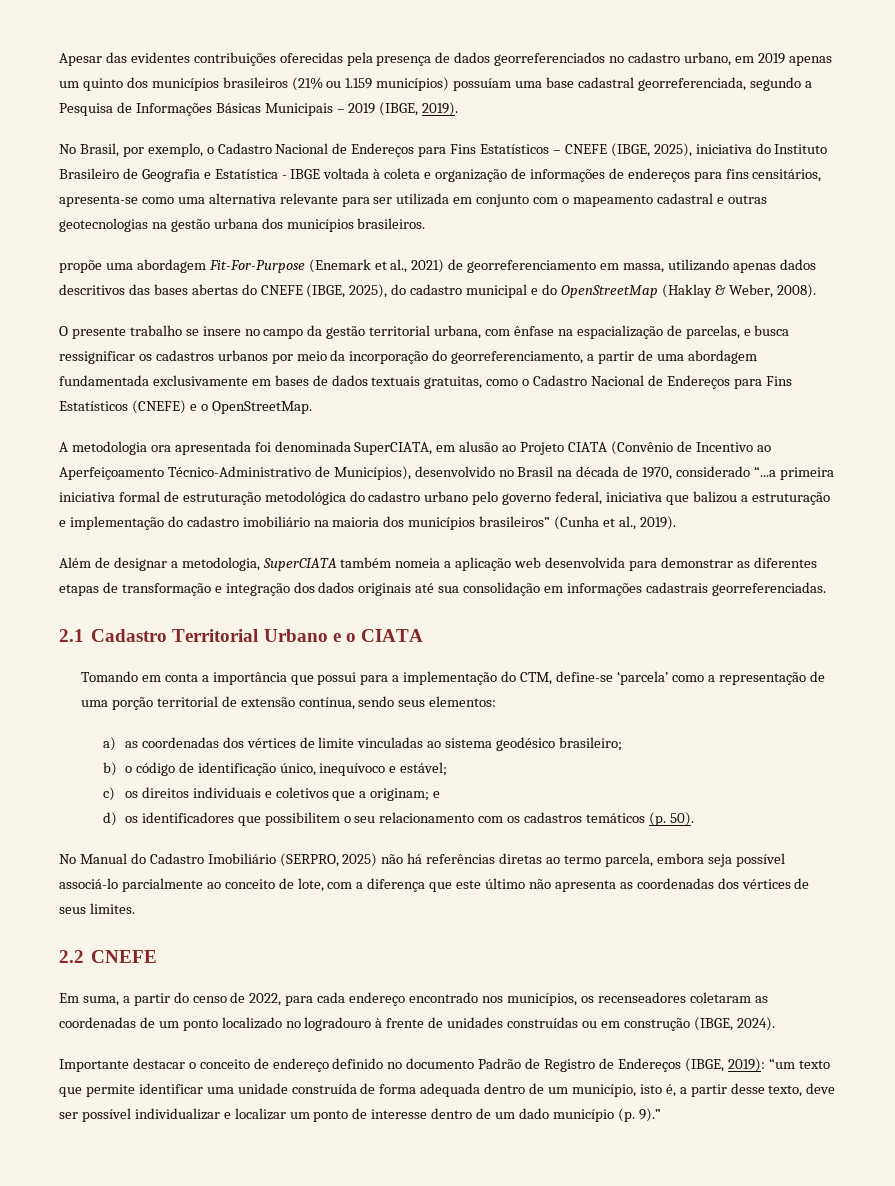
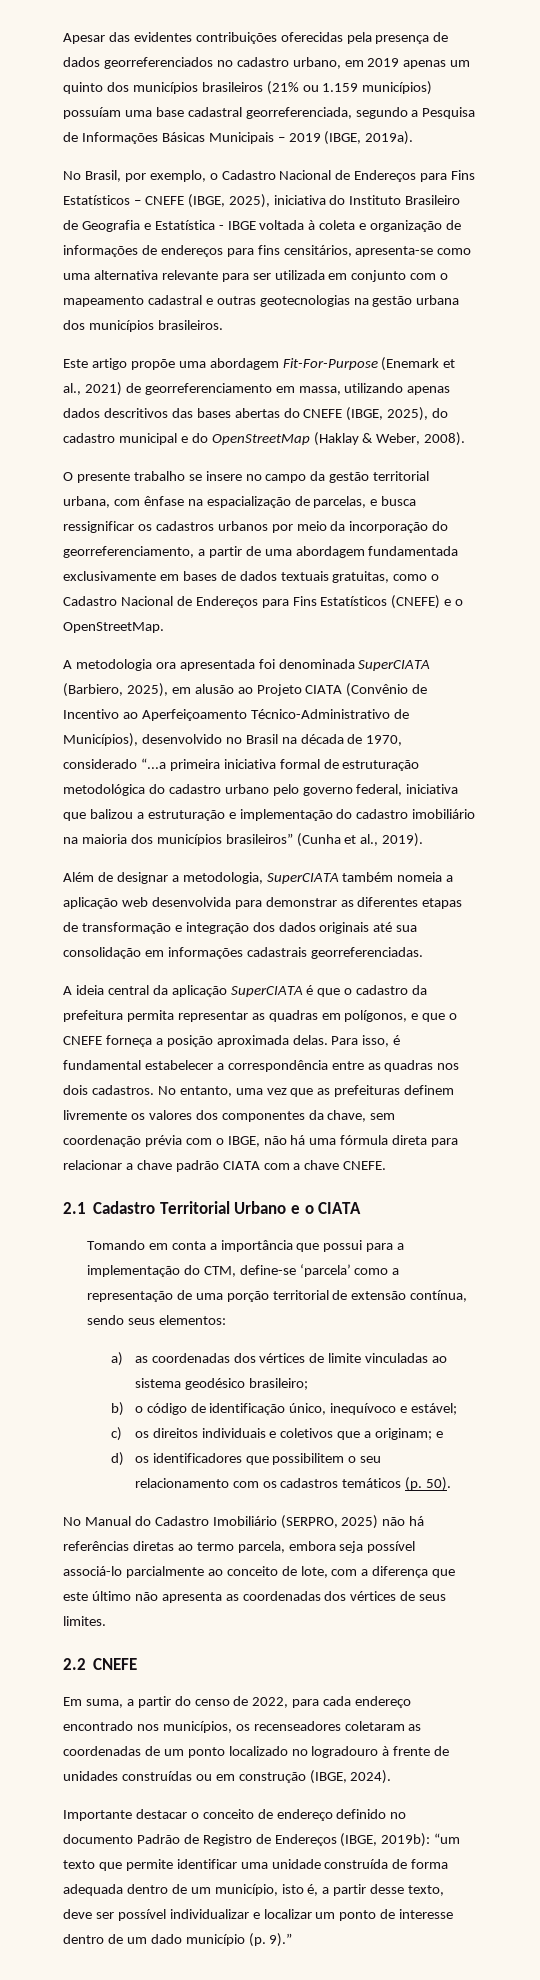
- Apesar das evidentes contribuições oferecidas pela presença de dados georreferenciados no cadastro urbano, em 2019 apenas um quinto dos municípios brasileiros (21% ou 1.159 municípios) possuíam uma base cadastral georreferenciada, segundo a Pesquisa de Informações Básicas Municipais – 2019 (IBGE, 2019).
+ Apesar das evidentes contribuições oferecidas pela presença de dados georreferenciados no cadastro urbano, em 2019 apenas um quinto dos municípios brasileiros (21% ou 1.159 municípios) possuíam uma base cadastral georreferenciada, segundo a Pesquisa de Informações Básicas Municipais – 2019 (IBGE, 2019a).
- propõe uma abordagem Fit-For-Purpose (Enemark et al., 2021) de georreferenciamento em massa, utilizando apenas dados descritivos das bases abertas do CNEFE (IBGE, 2025), do cadastro municipal e do OpenStreetMap (Haklay & Weber, 2008).
+ Este artigo propõe uma abordagem Fit-For-Purpose (Enemark et al., 2021) de georreferenciamento em massa, utilizando apenas dados descritivos das bases abertas do CNEFE (IBGE, 2025), do cadastro municipal e do OpenStreetMap (Haklay & Weber, 2008).
- A metodologia ora apresentada foi denominada SuperCIATA, em alusão ao Projeto CIATA (Convênio de Incentivo ao Aperfeiçoamento Técnico-Administrativo de Municípios), desenvolvido no Brasil na década de 1970, considerado “...a primeira iniciativa formal de estruturação metodológica do cadastro urbano pelo governo federal, iniciativa que balizou a estruturação e implementação do cadastro imobiliário na maioria dos municípios brasileiros” (Cunha et al., 2019).
+ A metodologia ora apresentada foi denominada SuperCIATA (Barbiero, 2025), em alusão ao Projeto CIATA (Convênio de Incentivo ao Aperfeiçoamento Técnico-Administrativo de Municípios), desenvolvido no Brasil na década de 1970, considerado “...a primeira iniciativa formal de estruturação metodológica do cadastro urbano pelo governo federal, iniciativa que balizou a estruturação e implementação do cadastro imobiliário na maioria dos municípios brasileiros” (Cunha et al., 2019).
+ A ideia central da aplicação SuperCIATA é que o cadastro da prefeitura permita representar as quadras em polígonos, e que o CNEFE forneça a posição aproximada delas. Para isso, é fundamental estabelecer a correspondência entre as quadras nos dois cadastros. No entanto, uma vez que as prefeituras definem livremente os valores dos componentes da chave, sem coordenação prévia com o IBGE, não há uma fórmula direta para relacionar a chave padrão CIATA com a chave CNEFE.
- Importante destacar o conceito de endereço definido no documento Padrão de Registro de Endereços (IBGE, 2019): “um texto que permite identificar uma unidade construída de forma adequada dentro de um município, isto é, a partir desse texto, deve ser possível individualizar e localizar um ponto de interesse dentro de um dado município (p. 9).”
+ Importante destacar o conceito de endereço definido no documento Padrão de Registro de Endereços (IBGE, 2019b): “um texto que permite identificar uma unidade construída de forma adequada dentro de um município, isto é, a partir desse texto, deve ser possível individualizar e localizar um ponto de interesse dentro de um dado município (p. 9).”

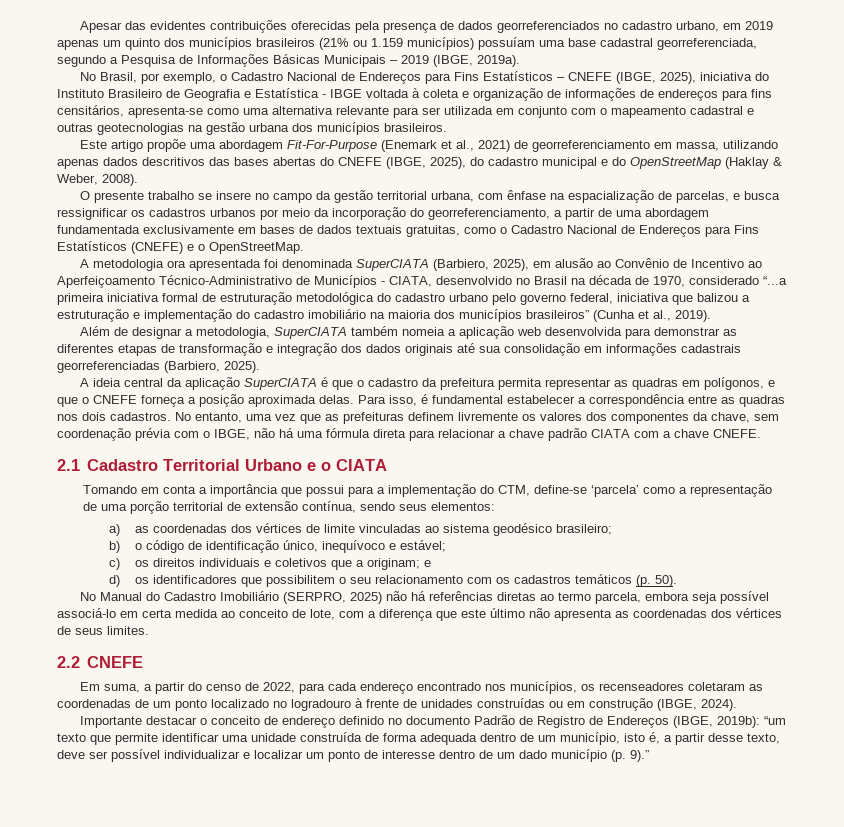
- A metodologia ora apresentada foi denominada SuperCIATA (Barbiero, 2025), em alusão ao Projeto CIATA (Convênio de Incentivo ao Aperfeiçoamento Técnico-Administrativo de Municípios), desenvolvido no Brasil na década de 1970, considerado “...a primeira iniciativa formal de estruturação metodológica do cadastro urbano pelo governo federal, iniciativa que balizou a estruturação e implementação do cadastro imobiliário na maioria dos municípios brasileiros” (Cunha et al., 2019).
+ A metodologia ora apresentada foi denominada SuperCIATA (Barbiero, 2025), em alusão ao Convênio de Incentivo ao Aperfeiçoamento Técnico-Administrativo de Municípios - CIATA, desenvolvido no Brasil na década de 1970, considerado “...a primeira iniciativa formal de estruturação metodológica do cadastro urbano pelo governo federal, iniciativa que balizou a estruturação e implementação do cadastro imobiliário na maioria dos municípios brasileiros” (Cunha et al., 2019).
- Além de designar a metodologia, SuperCIATA também nomeia a aplicação web desenvolvida para demonstrar as diferentes etapas de transformação e integração dos dados originais até sua consolidação em informações cadastrais georreferenciadas.
+ Além de designar a metodologia, SuperCIATA também nomeia a aplicação web desenvolvida para demonstrar as diferentes etapas de transformação e integração dos dados originais até sua consolidação em informações cadastrais georreferenciadas (Barbiero, 2025).
- No Manual do Cadastro Imobiliário (SERPRO, 2025) não há referências diretas ao termo parcela, embora seja possível associá-lo parcialmente ao conceito de lote, com a diferença que este último não apresenta as coordenadas dos vértices de seus limites.
+ No Manual do Cadastro Imobiliário (SERPRO, 2025) não há referências diretas ao termo parcela, embora seja possível associá-lo em certa medida ao conceito de lote, com a diferença que este último não apresenta as coordenadas dos vértices de seus limites.

